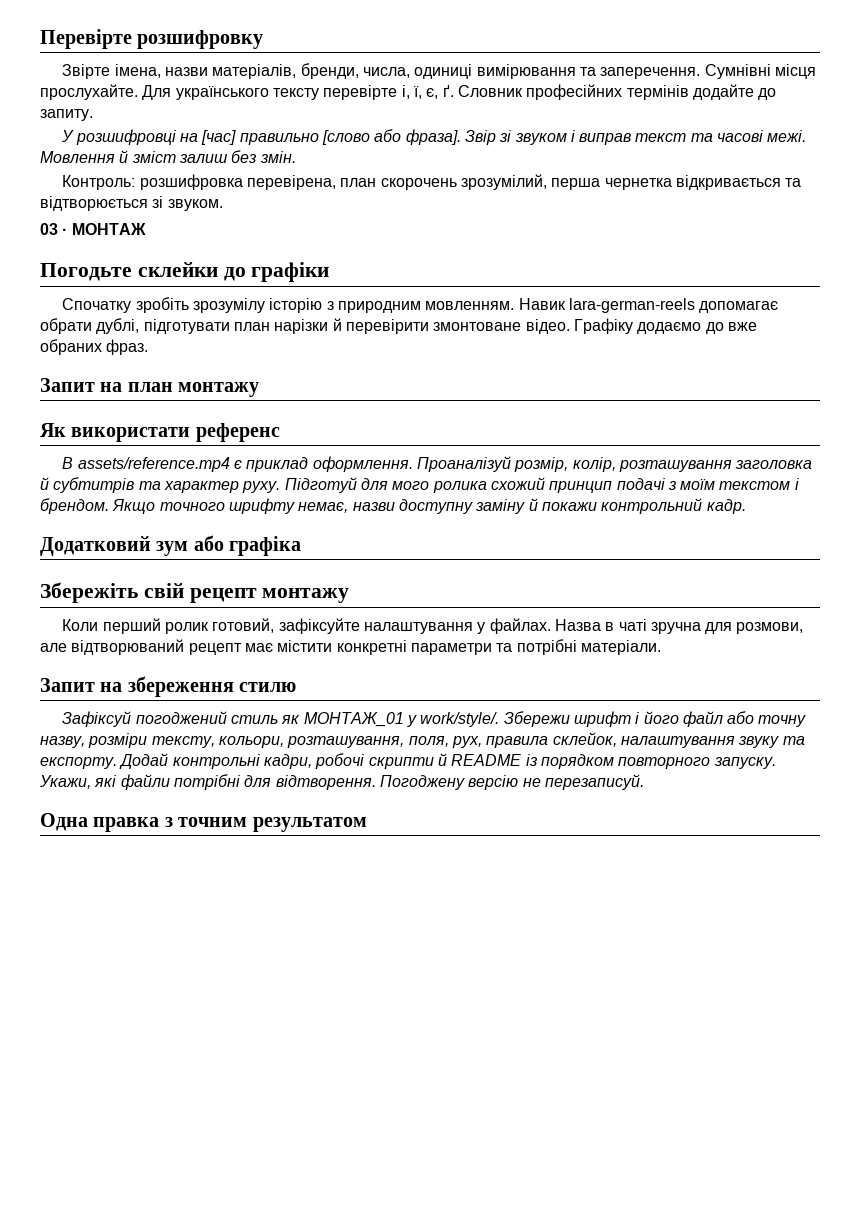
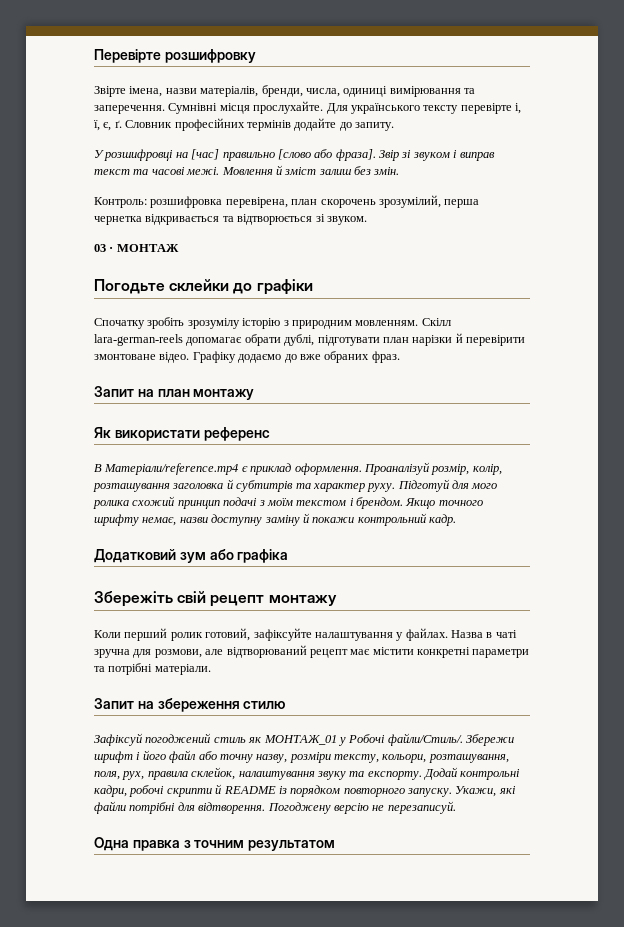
- Навик lara-german-reels допомагає обрати дублі, підготувати план нарізки й перевірити змонтоване відео.
+ Скілл lara-german-reels допомагає обрати дублі, підготувати план нарізки й перевірити змонтоване відео.
- В assets/reference.mp4 є приклад оформлення.
+ В Матеріали/reference.mp4 є приклад оформлення.
- Зафіксуй погоджений стиль як МОНТАЖ_01 у work/style/.
+ Зафіксуй погоджений стиль як МОНТАЖ_01 у Робочі файли/Стиль/.

